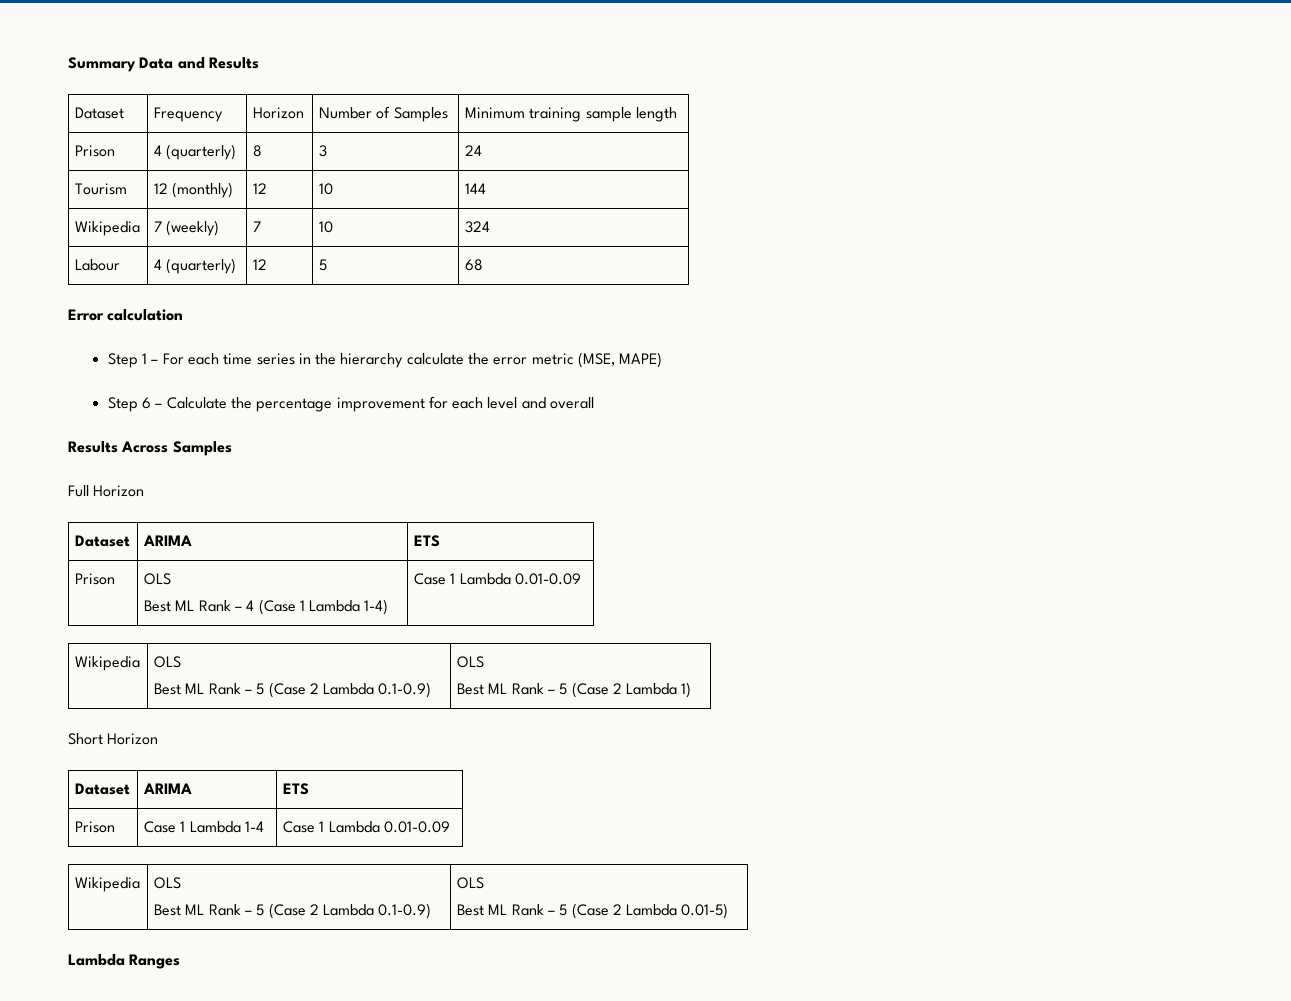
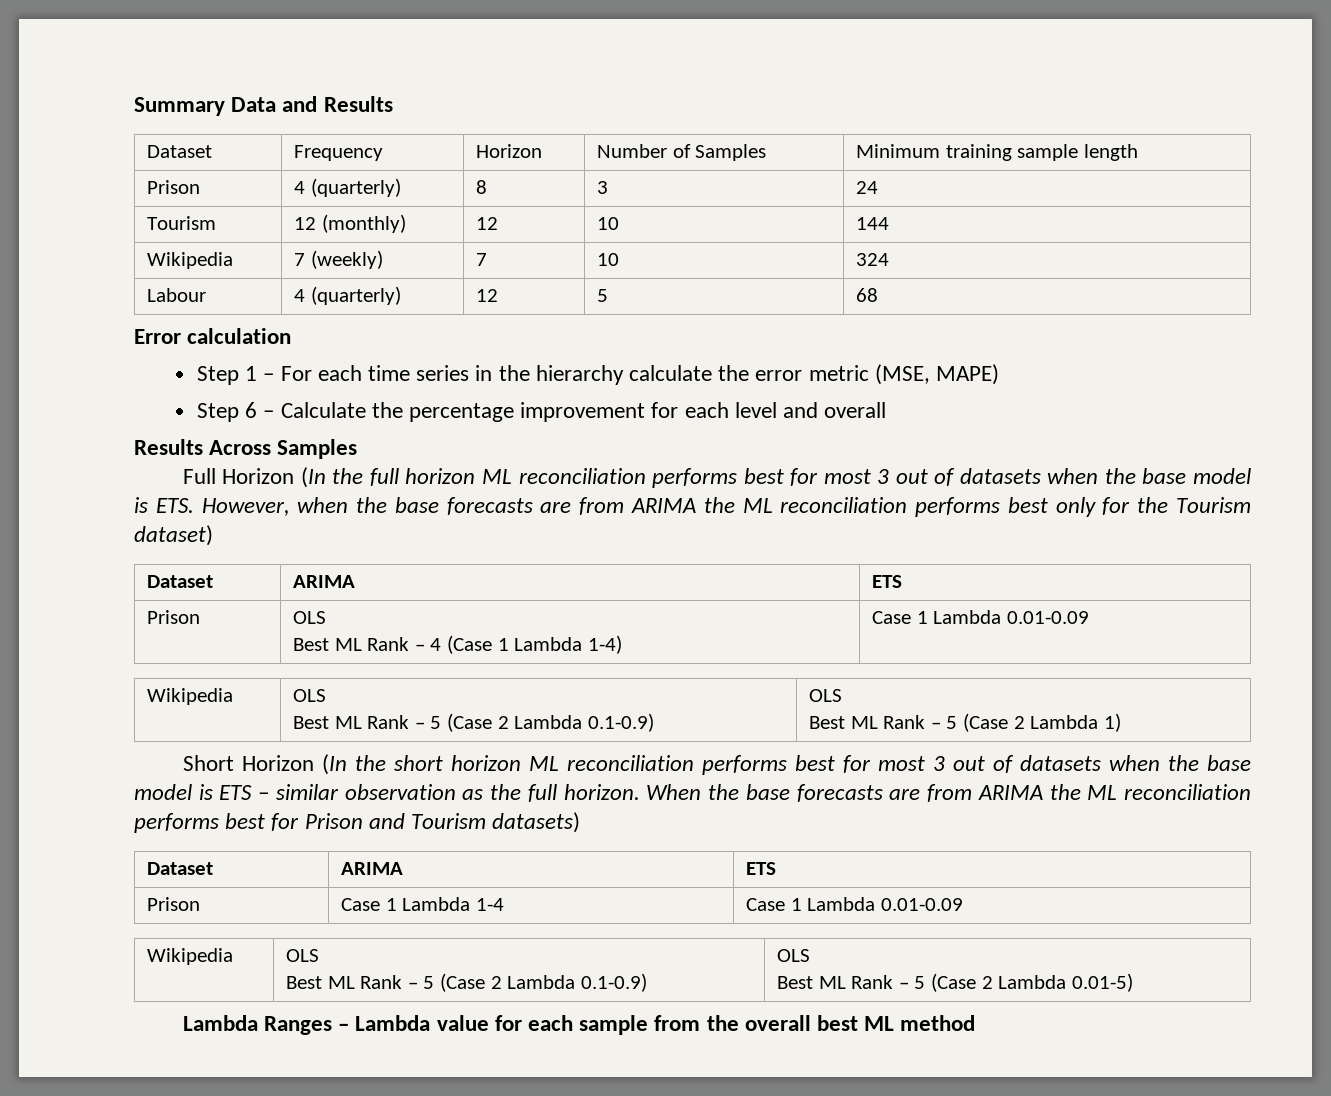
- Full Horizon
+ Full Horizon (In the full horizon ML reconciliation performs best for most 3 out of datasets when the base model is ETS. However, when the base forecasts are from ARIMA the ML reconciliation performs best only for the Tourism dataset)
- Short Horizon
+ Short Horizon (In the short horizon ML reconciliation performs best for most 3 out of datasets when the base model is ETS – similar observation as the full horizon. When the base forecasts are from ARIMA the ML reconciliation performs best for Prison and Tourism datasets)
- Lambda Ranges
+ Lambda Ranges – Lambda value for each sample from the overall best ML method

